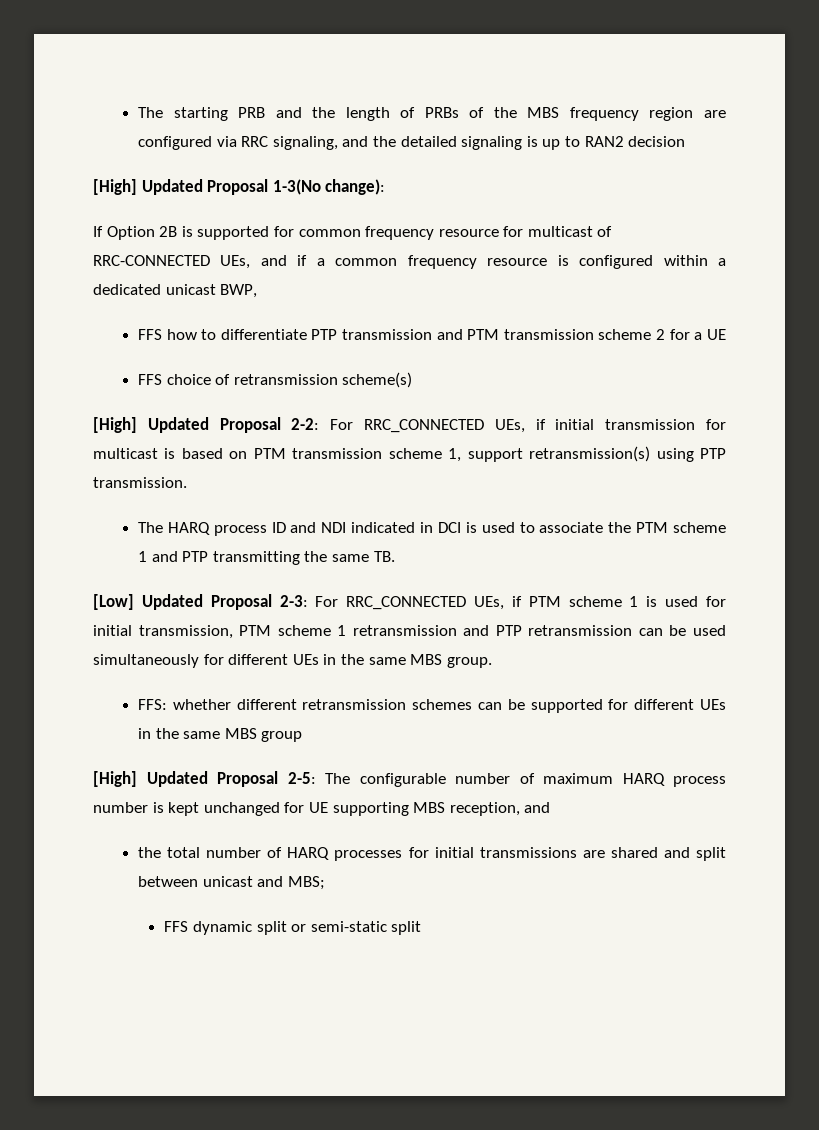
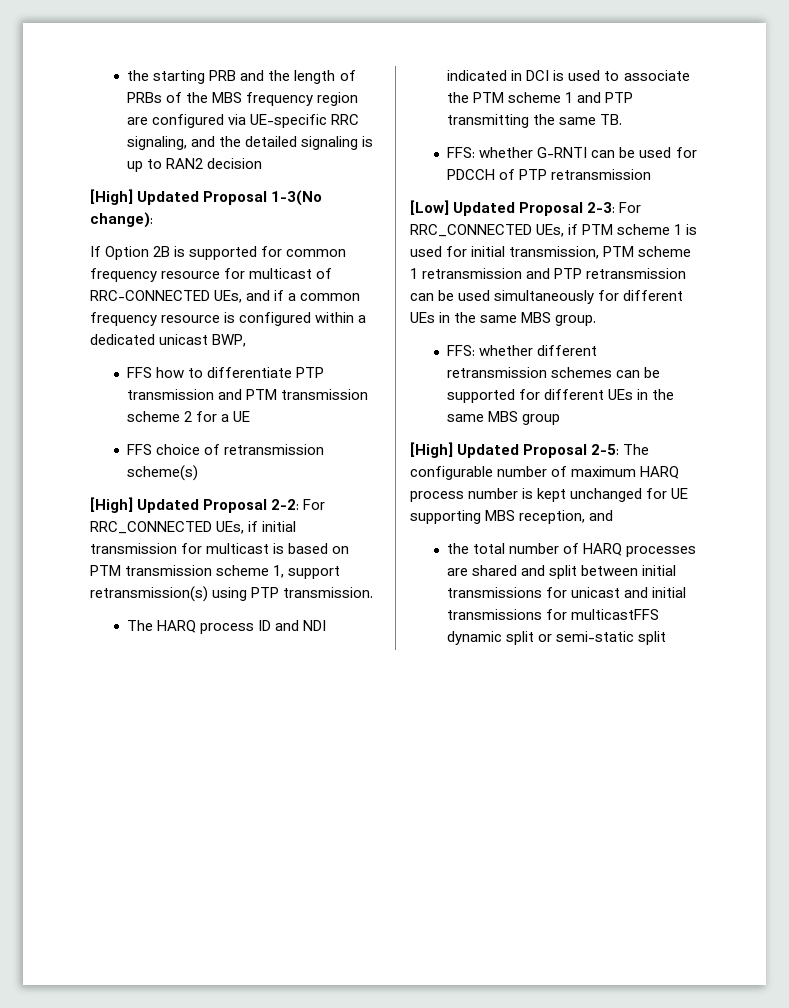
- The starting PRB and the length of PRBs of the MBS frequency region are configured via RRC signaling, and the detailed signaling is up to RAN2 decision
+ the starting PRB and the length of PRBs of the MBS frequency region are configured via UE-specific RRC signaling, and the detailed signaling is up to RAN2 decision
+ FFS: whether G-RNTI can be used for PDCCH of PTP retransmission
- the total number of HARQ processes for initial transmissions are shared and split between unicast and MBS;
- FFS dynamic split or semi-static split
+ the total number of HARQ processes are shared and split between initial transmissions for unicast and initial transmissions for multicastFFS dynamic split or semi-static split

